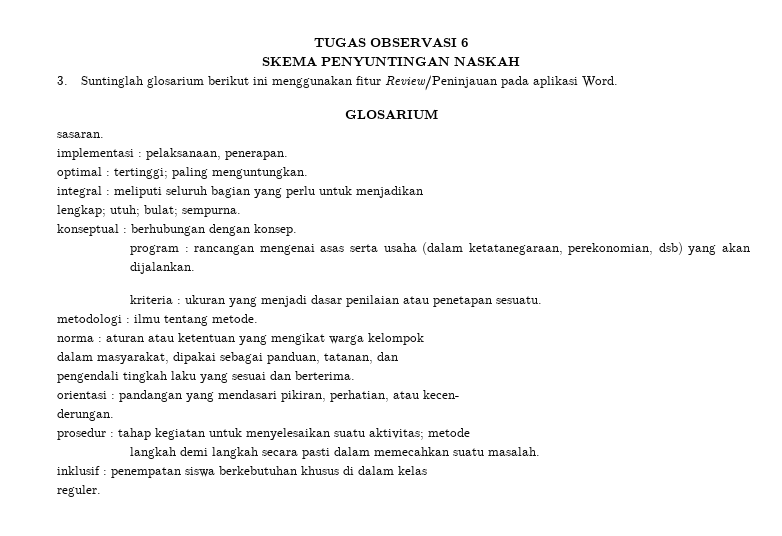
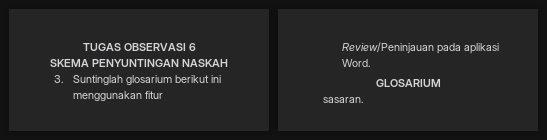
- implementasi : pelaksanaan, penerapan.
- optimal : tertinggi; paling menguntungkan.
- integral : meliputi seluruh bagian yang perlu untuk menjadikan
- lengkap; utuh; bulat; sempurna.
- konseptual : berhubungan dengan konsep.
- program : rancangan mengenai asas serta usaha (dalam ketatanegaraan, perekonomian, dsb) yang akan dijalankan.
- kriteria : ukuran yang menjadi dasar penilaian atau penetapan sesuatu.
- metodologi : ilmu tentang metode.
- norma : aturan atau ketentuan yang mengikat warga kelompok
- dalam masyarakat, dipakai sebagai panduan, tatanan, dan
- pengendali tingkah laku yang sesuai dan berterima.
- orientasi : pandangan yang mendasari pikiran, perhatian, atau kecen-
- derungan.
- prosedur : tahap kegiatan untuk menyelesaikan suatu aktivitas; metode
- langkah demi langkah secara pasti dalam memecahkan suatu masalah.
- inklusif : penempatan siswa berkebutuhan khusus di dalam kelas
- reguler.

